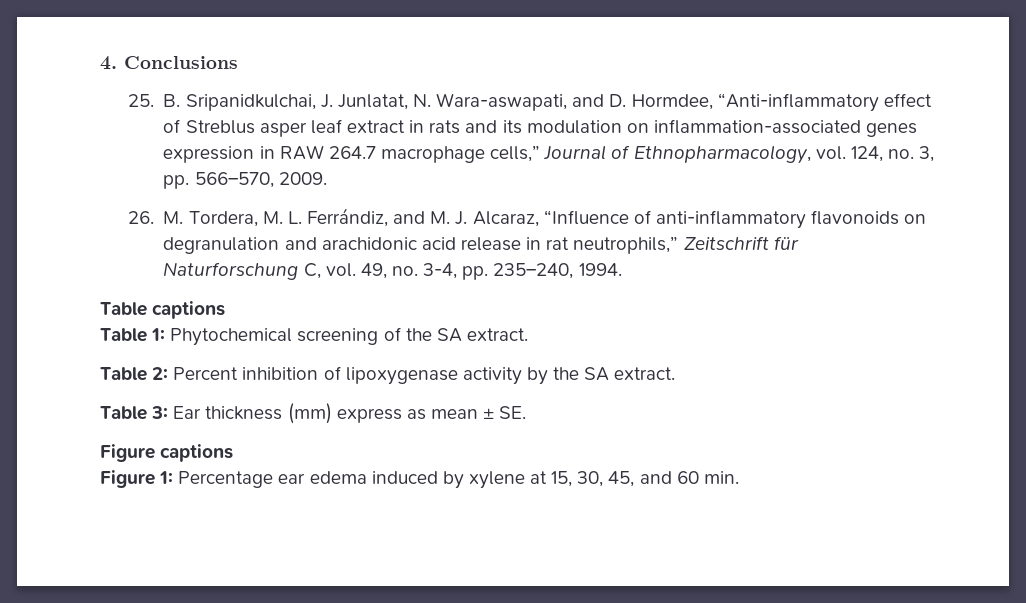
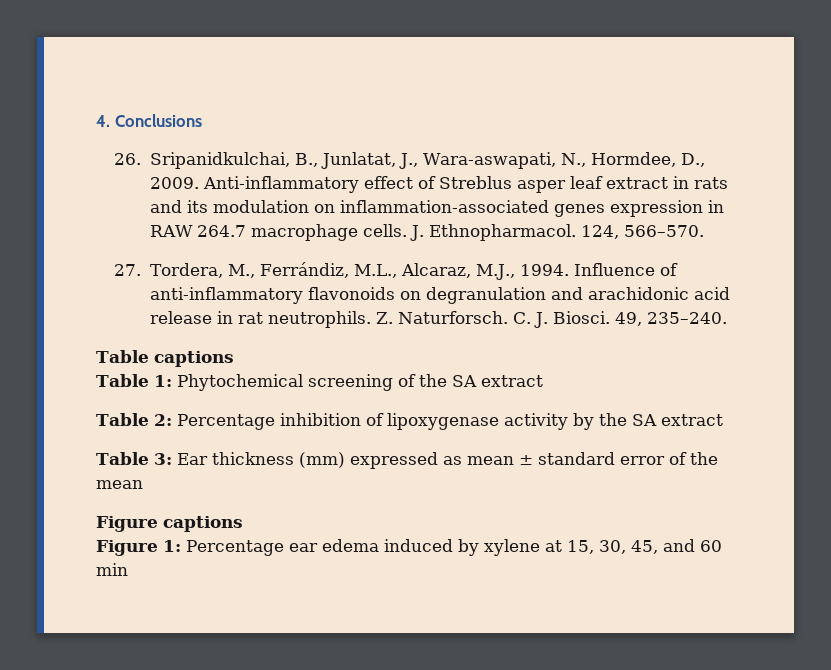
- 25. B. Sripanidkulchai, J. Junlatat, N. Wara-aswapati, and D. Hormdee, “Anti-inflammatory effect of Streblus asper leaf extract in rats and its modulation on inflammation-associated genes expression in RAW 264.7 macrophage cells,” Journal of Ethnopharmacology, vol. 124, no. 3, pp. 566–570, 2009.
- 26. M. Tordera, M. L. Ferrándiz, and M. J. Alcaraz, “Influence of anti-inflammatory flavonoids on degranulation and arachidonic acid release in rat neutrophils,” Zeitschrift für Naturforschung C, vol. 49, no. 3-4, pp. 235–240, 1994.
+ 26. Sripanidkulchai, B., Junlatat, J., Wara-aswapati, N., Hormdee, D., 2009. Anti-inflammatory effect of Streblus asper leaf extract in rats and its modulation on inflammation-associated genes expression in RAW 264.7 macrophage cells. J. Ethnopharmacol. 124, 566–570.
+ 27. Tordera, M., Ferrándiz, M.L., Alcaraz, M.J., 1994. Influence of anti-inflammatory flavonoids on degranulation and arachidonic acid release in rat neutrophils. Z. Naturforsch. C. J. Biosci. 49, 235–240.
- Table 1: Phytochemical screening of the SA extract.
+ Table 1: Phytochemical screening of the SA extract
- Table 2: Percent inhibition of lipoxygenase activity by the SA extract.
+ Table 2: Percentage inhibition of lipoxygenase activity by the SA extract
- Table 3: Ear thickness (mm) express as mean ± SE.
+ Table 3: Ear thickness (mm) expressed as mean ± standard error of the mean
- Figure 1: Percentage ear edema induced by xylene at 15, 30, 45, and 60 min.
+ Figure 1: Percentage ear edema induced by xylene at 15, 30, 45, and 60 min

